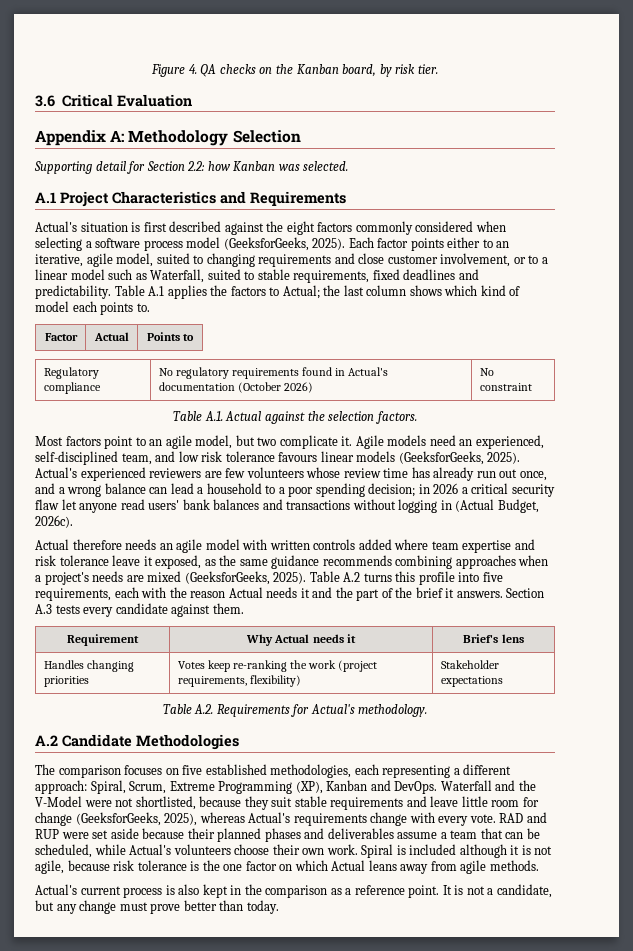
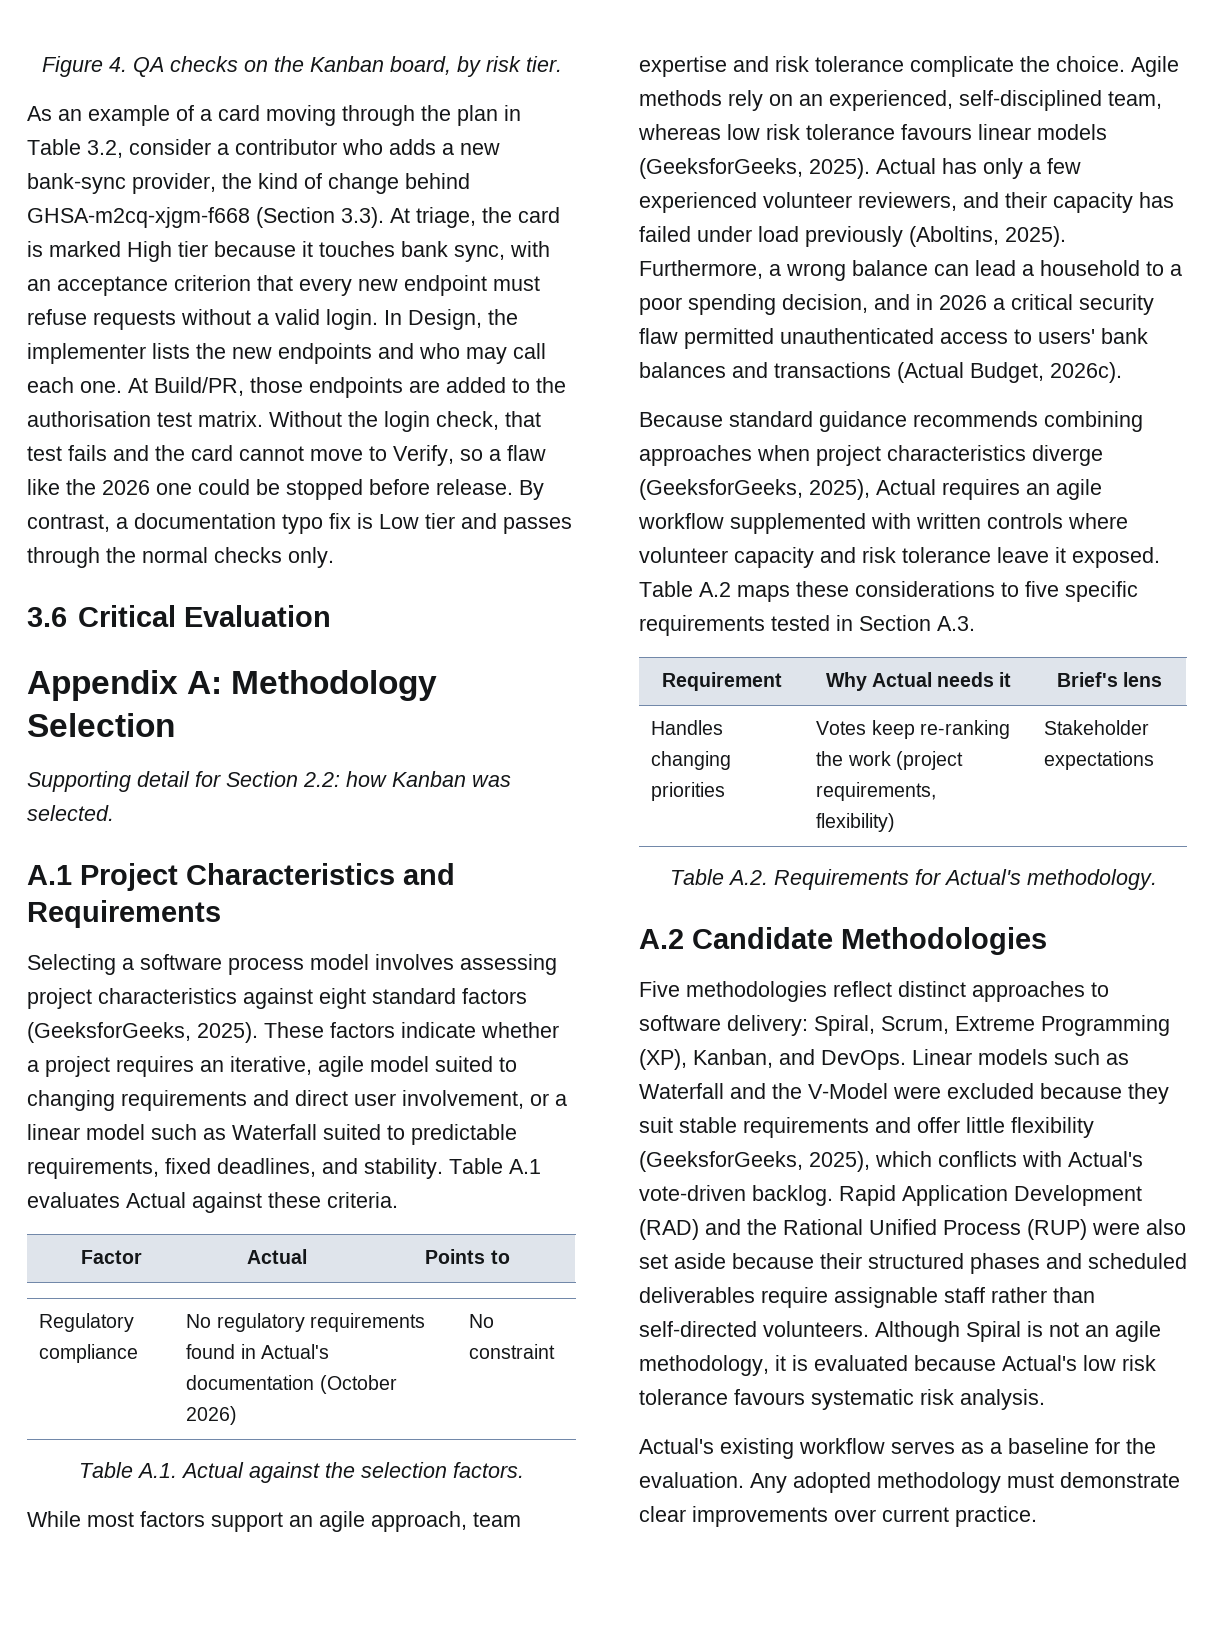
+ As an example of a card moving through the plan in Table 3.2, consider a contributor who adds a new bank-sync provider, the kind of change behind GHSA-m2cq-xjgm-f668 (Section 3.3). At triage, the card is marked High tier because it touches bank sync, with an acceptance criterion that every new endpoint must refuse requests without a valid login. In Design, the implementer lists the new endpoints and who may call each one. At Build/PR, those endpoints are added to the authorisation test matrix. Without the login check, that test fails and the card cannot move to Verify, so a flaw like the 2026 one could be stopped before release. By contrast, a documentation typo fix is Low tier and passes through the normal checks only.
- Actual's situation is first described against the eight factors commonly considered when selecting a software process model (GeeksforGeeks, 2025). Each factor points either to an iterative, agile model, suited to changing requirements and close customer involvement, or to a linear model such as Waterfall, suited to stable requirements, fixed deadlines and predictability. Table A.1 applies the factors to Actual; the last column shows which kind of model each points to.
+ Selecting a software process model involves assessing project characteristics against eight standard factors (GeeksforGeeks, 2025). These factors indicate whether a project requires an iterative, agile model suited to changing requirements and direct user involvement, or a linear model such as Waterfall suited to predictable requirements, fixed deadlines, and stability. Table A.1 evaluates Actual against these criteria.
- Most factors point to an agile model, but two complicate it. Agile models need an experienced, self-disciplined team, and low risk tolerance favours linear models (GeeksforGeeks, 2025).
+ While most factors support an agile approach, team expertise and risk tolerance complicate the choice. Agile methods rely on an experienced, self-disciplined team, whereas low risk tolerance favours linear models (GeeksforGeeks, 2025).
- Actual's experienced reviewers are few volunteers whose review time has already run out once, and a wrong balance can lead a household to a poor spending decision; in 2026 a critical security flaw let anyone read users' bank balances and transactions without logging in (Actual Budget, 2026c).
+ Actual has only a few experienced volunteer reviewers, and their capacity has failed under load previously (Aboltins, 2025). Furthermore, a wrong balance can lead a household to a poor spending decision, and in 2026 a critical security flaw permitted unauthenticated access to users' bank balances and transactions (Actual Budget, 2026c).
- Actual therefore needs an agile model with written controls added where team expertise and risk tolerance leave it exposed, as the same guidance recommends combining approaches when a project's needs are mixed (GeeksforGeeks, 2025). Table A.2 turns this profile into five requirements, each with the reason Actual needs it and the part of the brief it answers. Section A.3 tests every candidate against them.
+ Because standard guidance recommends combining approaches when project characteristics diverge (GeeksforGeeks, 2025), Actual requires an agile workflow supplemented with written controls where volunteer capacity and risk tolerance leave it exposed. Table A.2 maps these considerations to five specific requirements tested in Section A.3.
- The comparison focuses on five established methodologies, each representing a different approach: Spiral, Scrum, Extreme Programming (XP), Kanban and DevOps.
+ Five methodologies reflect distinct approaches to software delivery: Spiral, Scrum, Extreme Programming (XP), Kanban, and DevOps.
- Waterfall and the V-Model were not shortlisted, because they suit stable requirements and leave little room for change (GeeksforGeeks, 2025), whereas Actual's requirements change with every vote. RAD and RUP were set aside because their planned phases and deliverables assume a team that can be scheduled, while Actual's volunteers choose their own work. Spiral is included although it is not agile, because risk tolerance is the one factor on which Actual leans away from agile methods.
- Actual's current process is also kept in the comparison as a reference point. It is not a candidate, but any change must prove better than today.
+ Linear models such as Waterfall and the V-Model were excluded because they suit stable requirements and offer little flexibility (GeeksforGeeks, 2025), which conflicts with Actual's vote-driven backlog. Rapid Application Development (RAD) and the Rational Unified Process (RUP) were also set aside because their structured phases and scheduled deliverables require assignable staff rather than self-directed volunteers. Although Spiral is not an agile methodology, it is evaluated because Actual's low risk tolerance favours systematic risk analysis.
+ Actual's existing workflow serves as a baseline for the evaluation. Any adopted methodology must demonstrate clear improvements over current practice.

